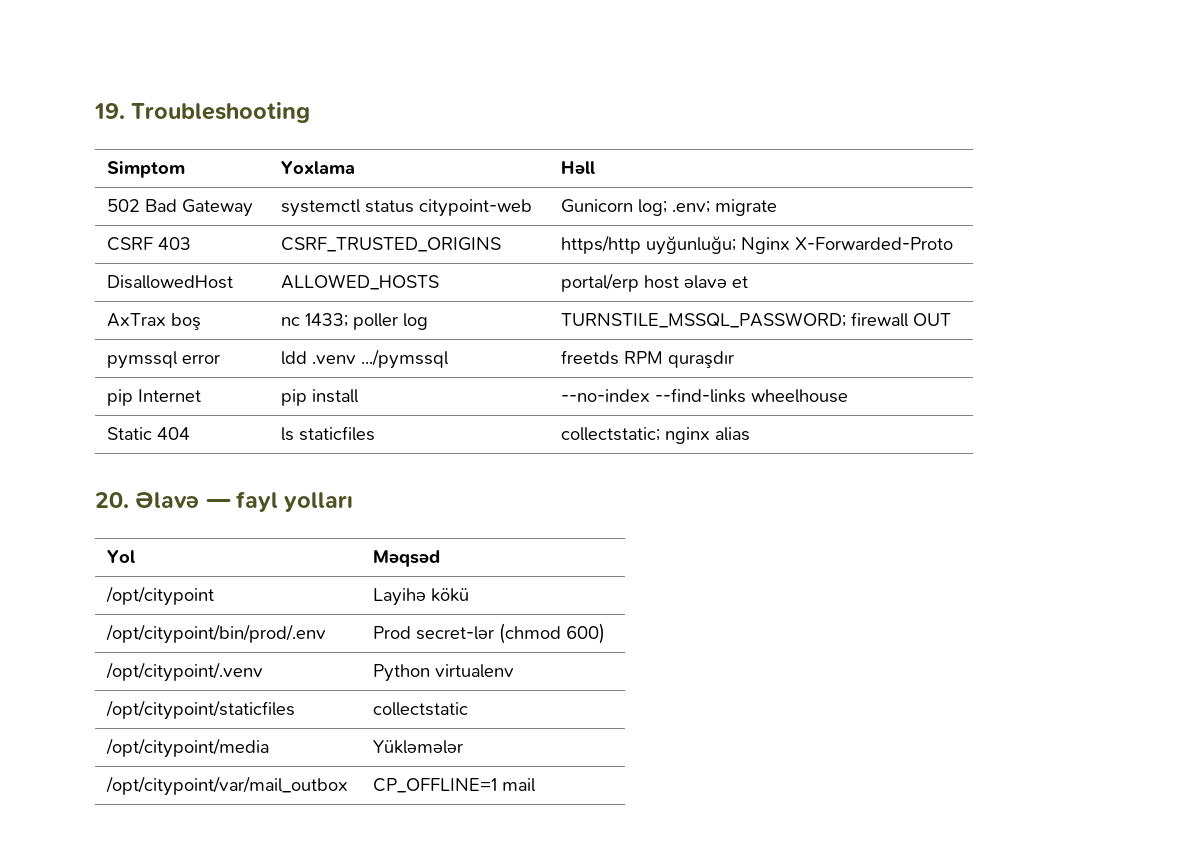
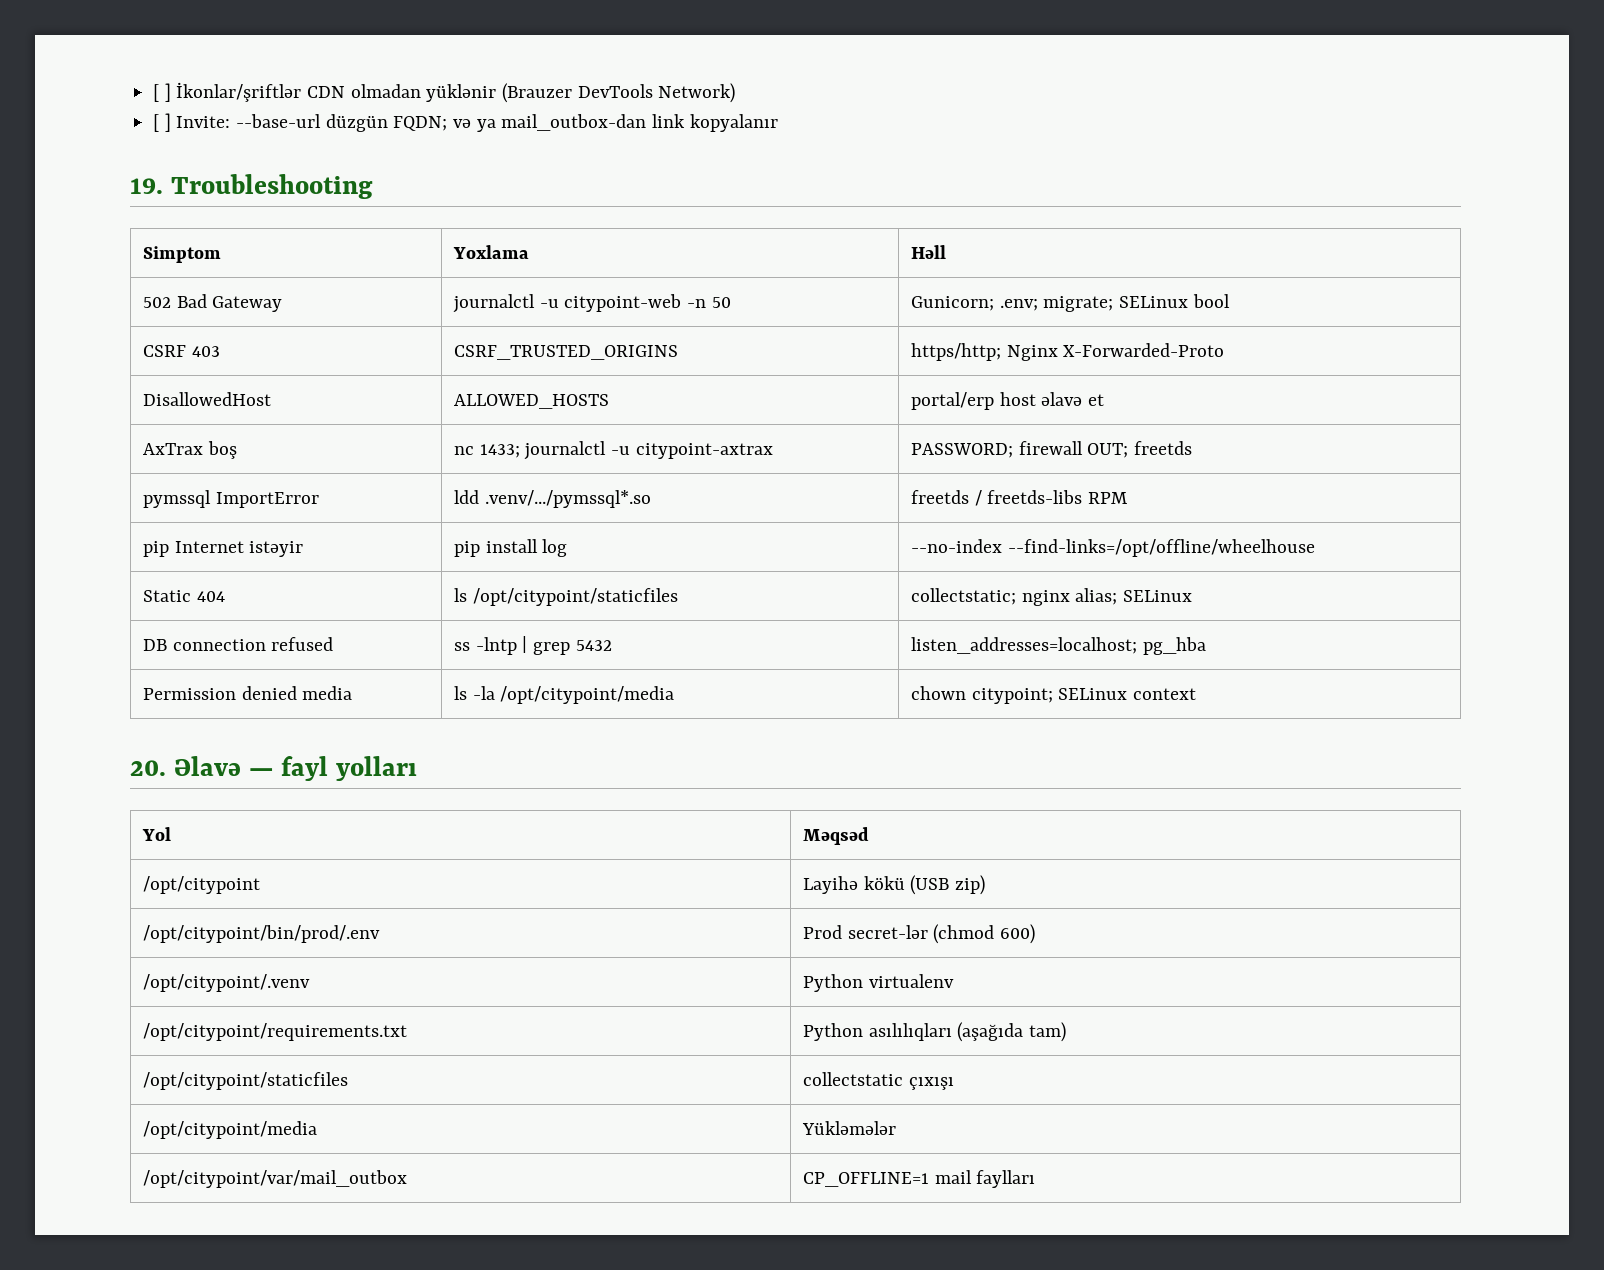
+ [ ] İkonlar/şriftlər CDN olmadan yüklənir (Brauzer DevTools Network)
+ [ ] Invite: --base-url düzgün FQDN; və ya mail_outbox-dan link kopyalanır
- 502 Bad Gateway | systemctl status citypoint-web | Gunicorn log; .env; migrate
+ 502 Bad Gateway | journalctl -u citypoint-web -n 50 | Gunicorn; .env; migrate; SELinux bool
- CSRF 403 | CSRF_TRUSTED_ORIGINS | https/http uyğunluğu; Nginx X-Forwarded-Proto
+ CSRF 403 | CSRF_TRUSTED_ORIGINS | https/http; Nginx X-Forwarded-Proto
- AxTrax boş | nc 1433; poller log | TURNSTILE_MSSQL_PASSWORD; firewall OUT
+ AxTrax boş | nc 1433; journalctl -u citypoint-axtrax | PASSWORD; firewall OUT; freetds
- pymssql error | ldd .venv .../pymssql | freetds RPM quraşdır
+ pymssql ImportError | ldd .venv/.../pymssql*.so | freetds / freetds-libs RPM
- pip Internet | pip install | --no-index --find-links wheelhouse
+ pip Internet istəyir | pip install log | --no-index --find-links=/opt/offline/wheelhouse
- Static 404 | ls staticfiles | collectstatic; nginx alias
+ Static 404 | ls /opt/citypoint/staticfiles | collectstatic; nginx alias; SELinux
+ DB connection refused | ss -lntp | grep 5432 | listen_addresses=localhost; pg_hba
+ Permission denied media | ls -la /opt/citypoint/media | chown citypoint; SELinux context
- /opt/citypoint | Layihə kökü
+ /opt/citypoint | Layihə kökü (USB zip)
+ /opt/citypoint/requirements.txt | Python asılılıqları (aşağıda tam)
- /opt/citypoint/staticfiles | collectstatic
+ /opt/citypoint/staticfiles | collectstatic çıxışı
- /opt/citypoint/var/mail_outbox | CP_OFFLINE=1 mail
+ /opt/citypoint/var/mail_outbox | CP_OFFLINE=1 mail faylları

